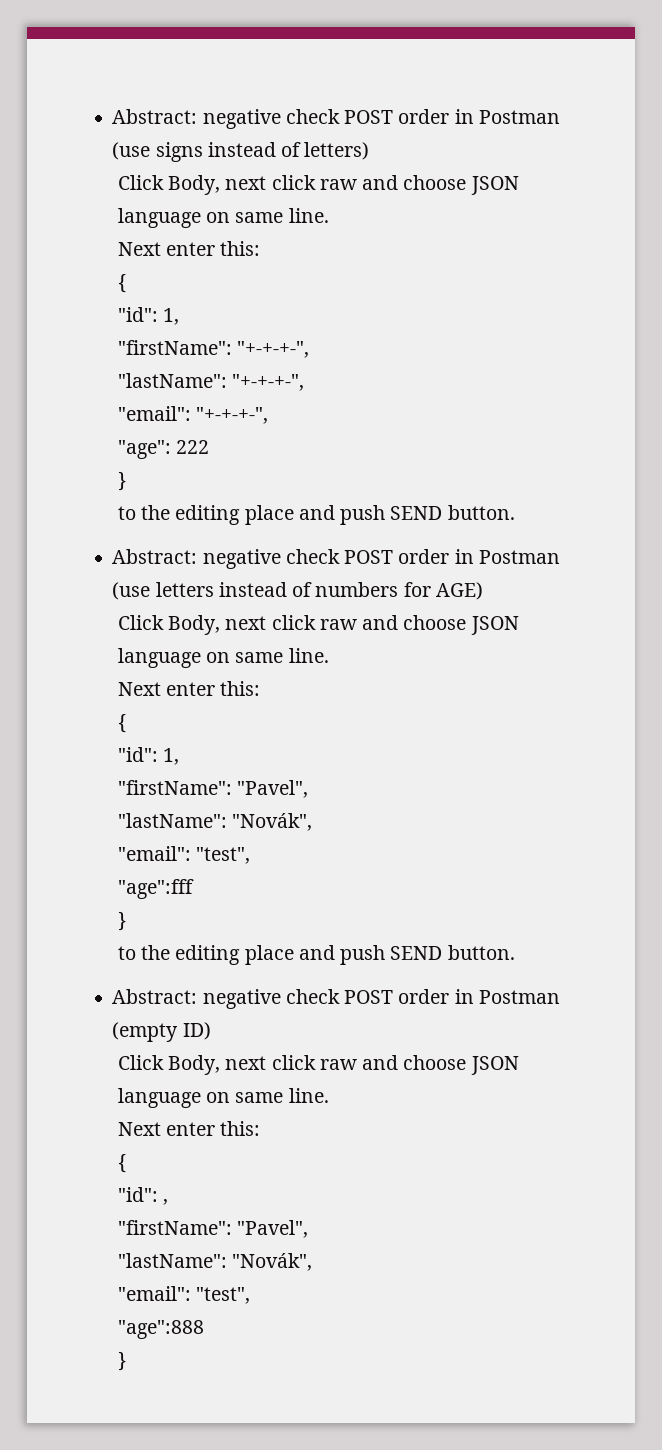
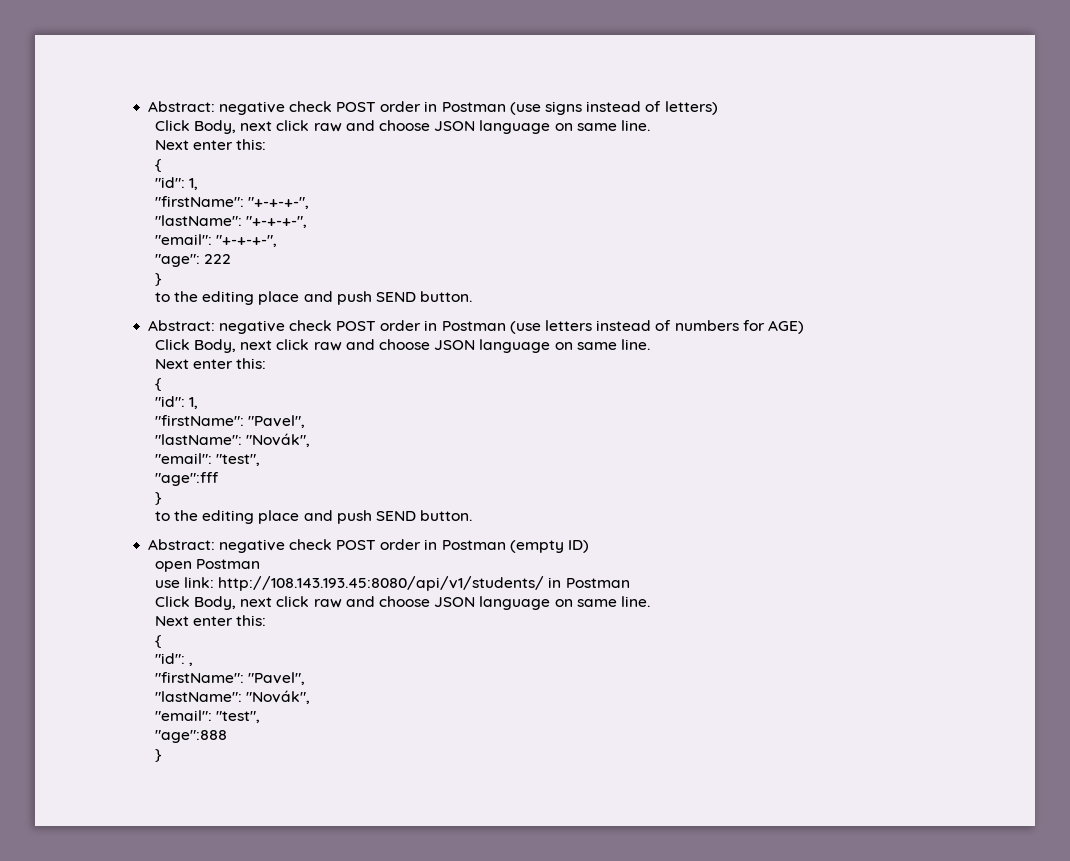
+ open Postman
+ use link: http://108.143.193.45:8080/api/v1/students/ in Postman

